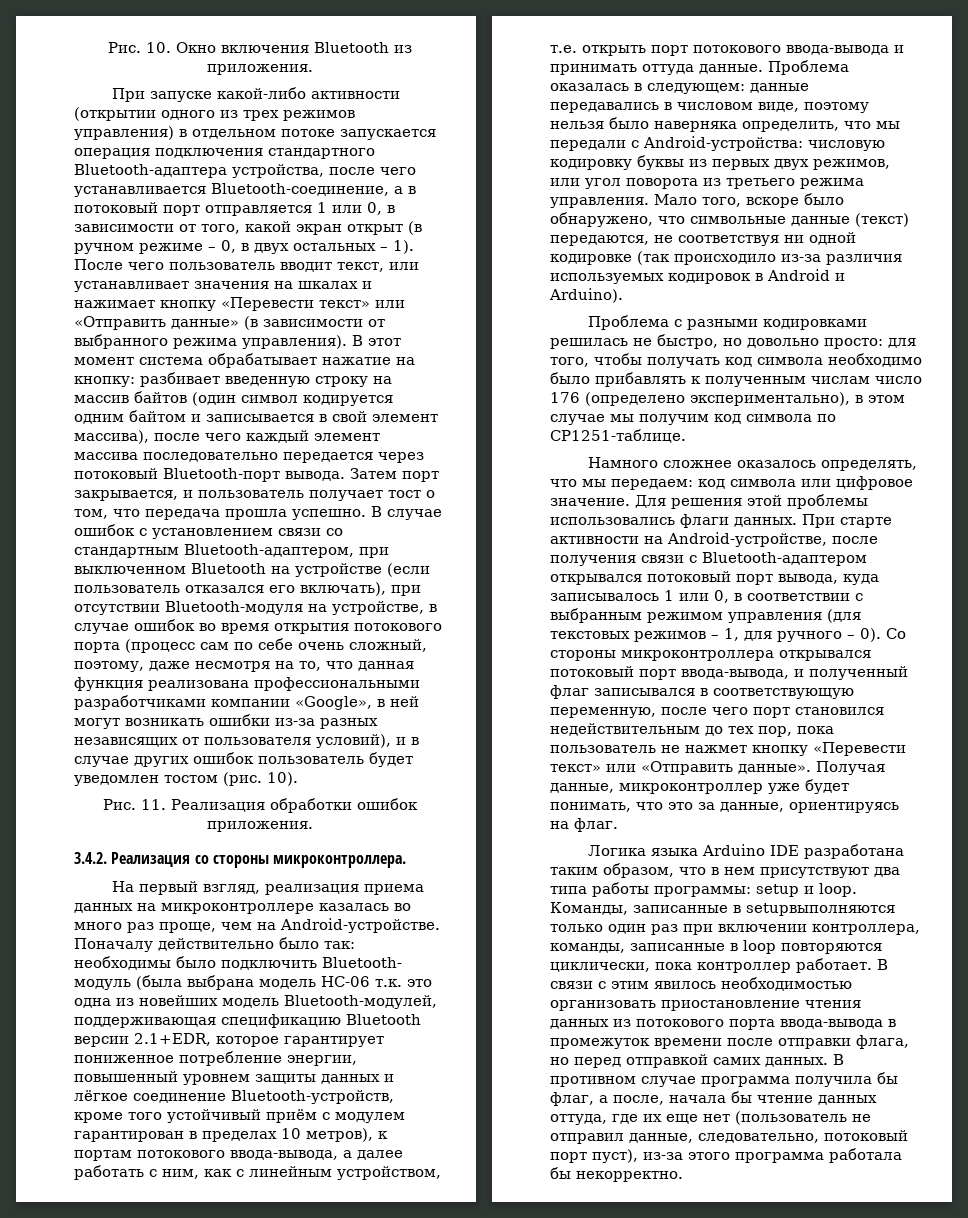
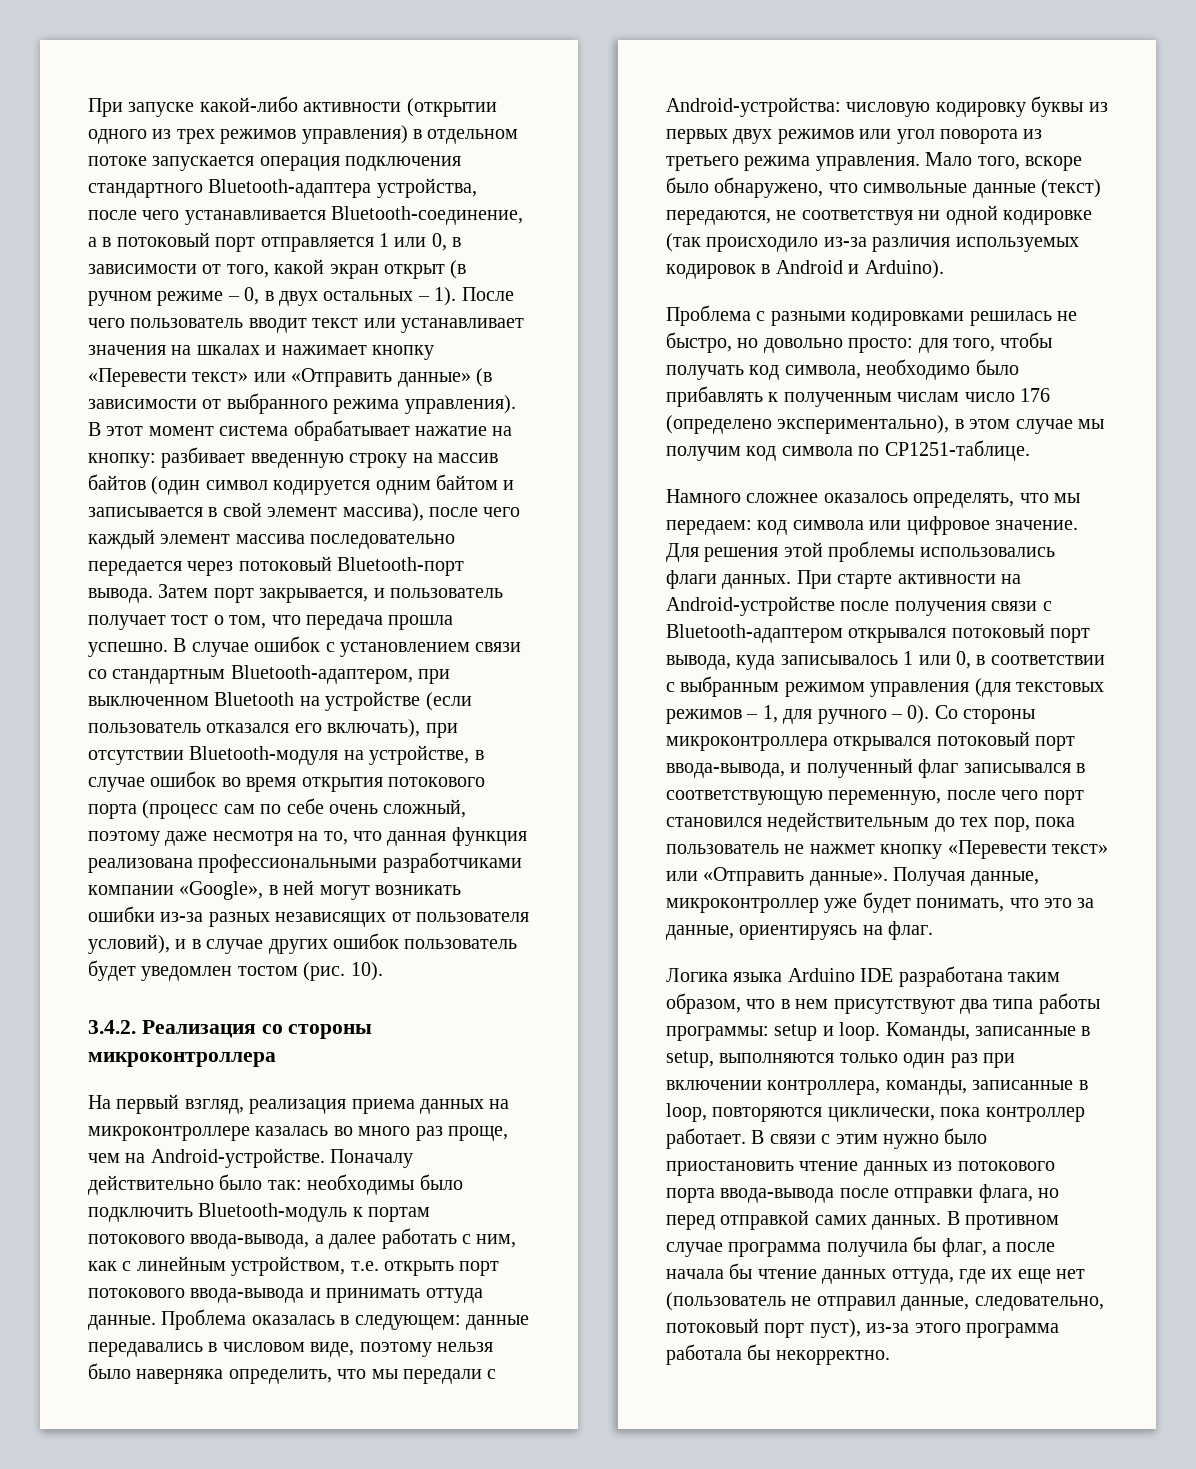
- Рис. 10. Окно включения Bluetooth из приложения.
- После чего пользователь вводит текст, или устанавливает значения на шкалах и нажимает кнопку «Перевести текст» или «Отправить данные» (в зависимости от выбранного режима управления).
+ После чего пользователь вводит текст или устанавливает значения на шкалах и нажимает кнопку «Перевести текст» или «Отправить данные» (в зависимости от выбранного режима управления).
- В случае ошибок с установлением связи со стандартным Bluetooth-адаптером, при выключенном Bluetooth на устройстве (если пользователь отказался его включать), при отсутствии Bluetooth-модуля на устройстве, в случае ошибок во время открытия потокового порта (процесс сам по себе очень сложный, поэтому, даже несмотря на то, что данная функция реализована профессиональными разработчиками компании «Google», в ней могут возникать ошибки из-за разных независящих от пользователя условий), и в случае других ошибок пользователь будет уведомлен тостом (рис.
+ В случае ошибок с установлением связи со стандартным Bluetooth-адаптером, при выключенном Bluetooth на устройстве (если пользователь отказался его включать), при отсутствии Bluetooth-модуля на устройстве, в случае ошибок во время открытия потокового порта (процесс сам по себе очень сложный, поэтому даже несмотря на то, что данная функция реализована профессиональными разработчиками компании «Google», в ней могут возникать ошибки из-за разных независящих от пользователя условий), и в случае других ошибок пользователь будет уведомлен тостом (рис.
- Рис. 11. Реализация обработки ошибок приложения.
- 3.4.2. Реализация со стороны микроконтроллера.
+ 3.4.2. Реализация со стороны микроконтроллера
- Поначалу действительно было так: необходимы было подключить Bluetooth- модуль (была выбрана модель HC-06 т.к. это одна из новейших модель Bluetooth-модулей, поддерживающая спецификацию Bluetooth версии 2.1+EDR, которое гарантирует пониженное потребление энергии, повышенный уровнем защиты данных и лёгкое соединение Bluetooth-устройств, кроме того устойчивый приём с модулем гарантирован в пределах 10 метров), к портам потокового ввода-вывода, а далее работать с ним, как с линейным устройством, т.е. открыть порт потокового ввода-вывода и принимать оттуда данные.
+ Поначалу действительно было так: необходимы было подключить Bluetooth-модуль к портам потокового ввода-вывода, а далее работать с ним, как с линейным устройством, т.е. открыть порт потокового ввода-вывода и принимать оттуда данные.
- Проблема оказалась в следующем: данные передавались в числовом виде, поэтому нельзя было наверняка определить, что мы передали с Android-устройства: числовую кодировку буквы из первых двух режимов, или угол поворота из третьего режима управления.
+ Проблема оказалась в следующем: данные передавались в числовом виде, поэтому нельзя было наверняка определить, что мы передали с Android-устройства: числовую кодировку буквы из первых двух режимов или угол поворота из третьего режима управления.
- Проблема с разными кодировками решилась не быстро, но довольно просто: для того, чтобы получать код символа необходимо было прибавлять к полученным числам число 176 (определено экспериментально), в этом случае мы получим код символа по CP1251-таблице.
+ Проблема с разными кодировками решилась не быстро, но довольно просто: для того, чтобы получать код символа, необходимо было прибавлять к полученным числам число 176 (определено экспериментально), в этом случае мы получим код символа по CP1251-таблице.
- При старте активности на Android-устройстве, после получения связи с Bluetooth-адаптером открывался потоковый порт вывода, куда записывалось 1 или 0, в соответствии с выбранным режимом управления (для текстовых режимов – 1, для ручного – 0).
+ При старте активности на Android-устройстве после получения связи с Bluetooth-адаптером открывался потоковый порт вывода, куда записывалось 1 или 0, в соответствии с выбранным режимом управления (для текстовых режимов – 1, для ручного – 0).
- Команды, записанные в setupвыполняются только один раз при включении контроллера, команды, записанные в loop повторяются циклически, пока контроллер работает.
+ Команды, записанные в setup, выполняются только один раз при включении контроллера, команды, записанные в loop, повторяются циклически, пока контроллер работает.
- В связи с этим явилось необходимостью организовать приостановление чтения данных из потокового порта ввода-вывода в промежуток времени после отправки флага, но перед отправкой самих данных.
+ В связи с этим нужно было приостановить чтение данных из потокового порта ввода-вывода после отправки флага, но перед отправкой самих данных.
- В противном случае программа получила бы флаг, а после, начала бы чтение данных оттуда, где их еще нет (пользователь не отправил данные, следовательно, потоковый порт пуст), из-за этого программа работала бы некорректно.
+ В противном случае программа получила бы флаг, а после начала бы чтение данных оттуда, где их еще нет (пользователь не отправил данные, следовательно, потоковый порт пуст), из-за этого программа работала бы некорректно.

